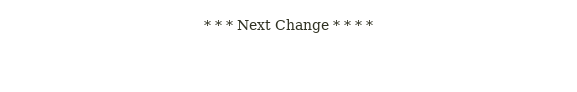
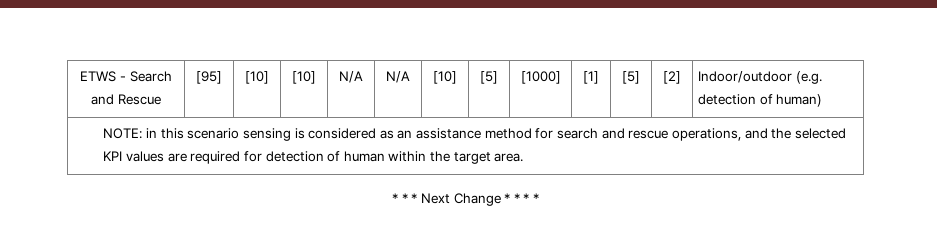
+ ETWS - Search and Rescue | [95] | [10] | [10] | N/A | N/A | [10] | [5] | [1000] | [1] | [5] | [2] | Indoor/outdoor (e.g. detection of human)
+ NOTE: in this scenario sensing is considered as an assistance method for search and rescue operations, and the selected KPI values are required for detection of human within the target area.

